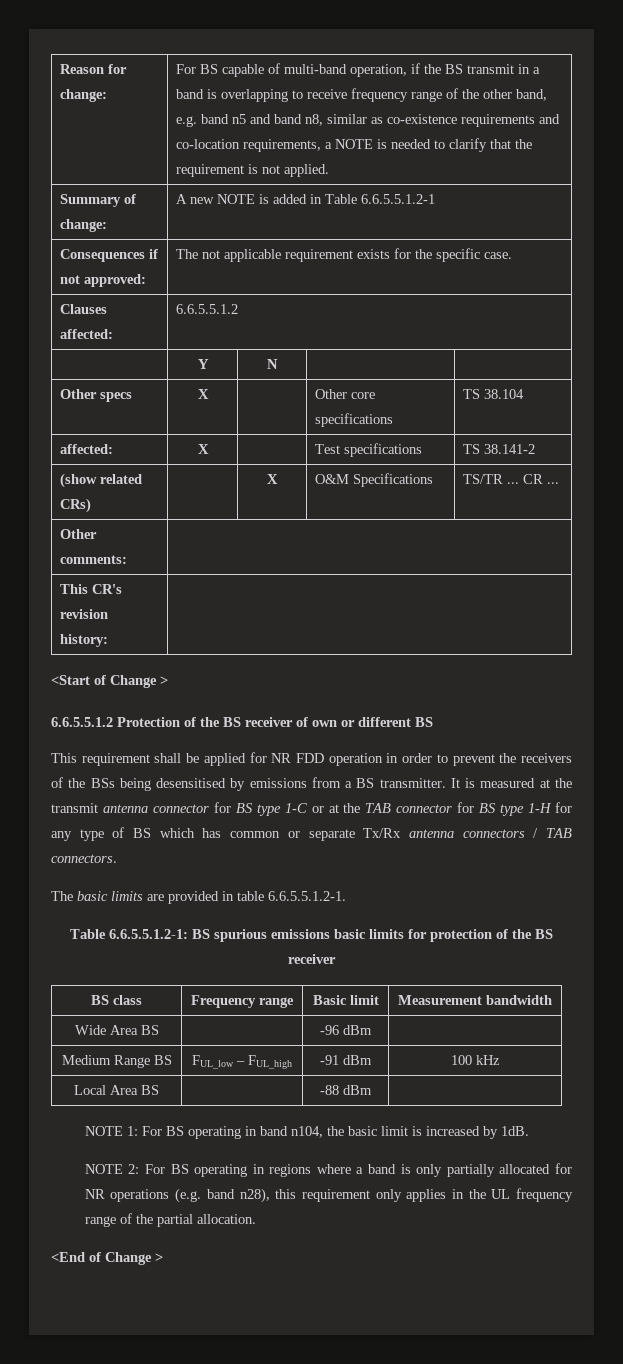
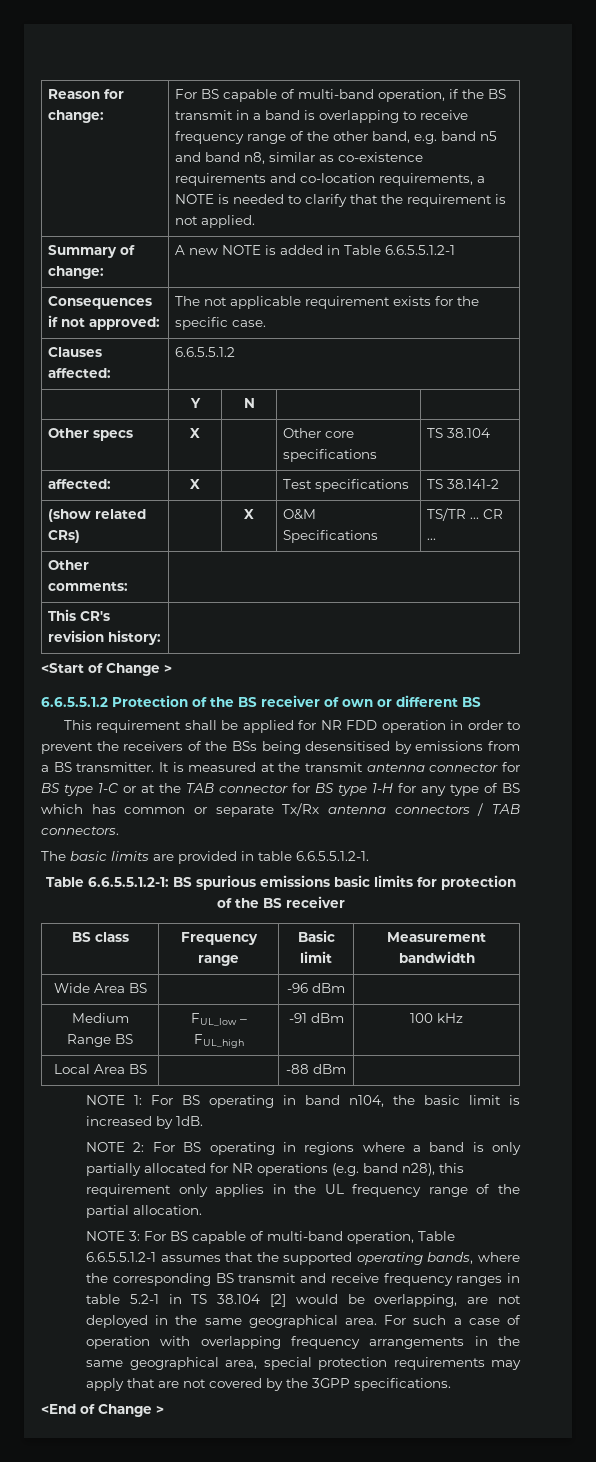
+ NOTE 3: For BS capable of multi-band operation, Table 6.6.5.5.1.2-1 assumes that the supported operating bands, where the corresponding BS transmit and receive frequency ranges in table 5.2-1 in TS 38.104 [2] would be overlapping, are not deployed in the same geographical area. For such a case of operation with overlapping frequency arrangements in the same geographical area, special protection requirements may apply that are not covered by the 3GPP specifications.

